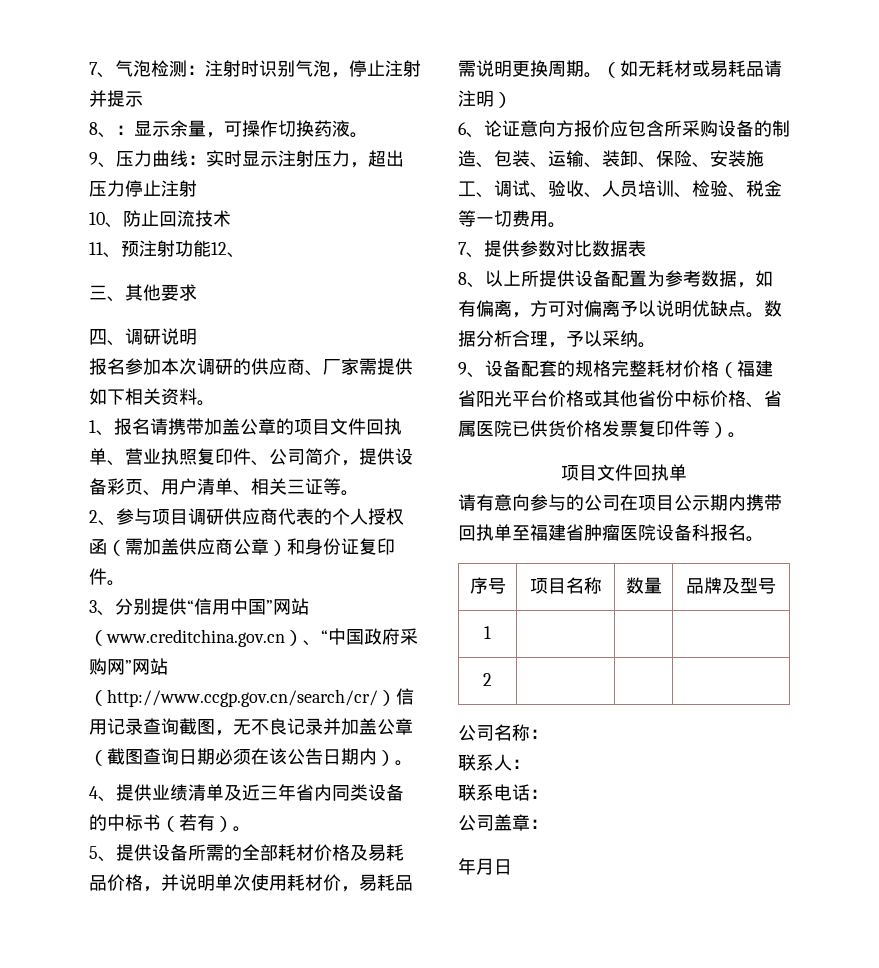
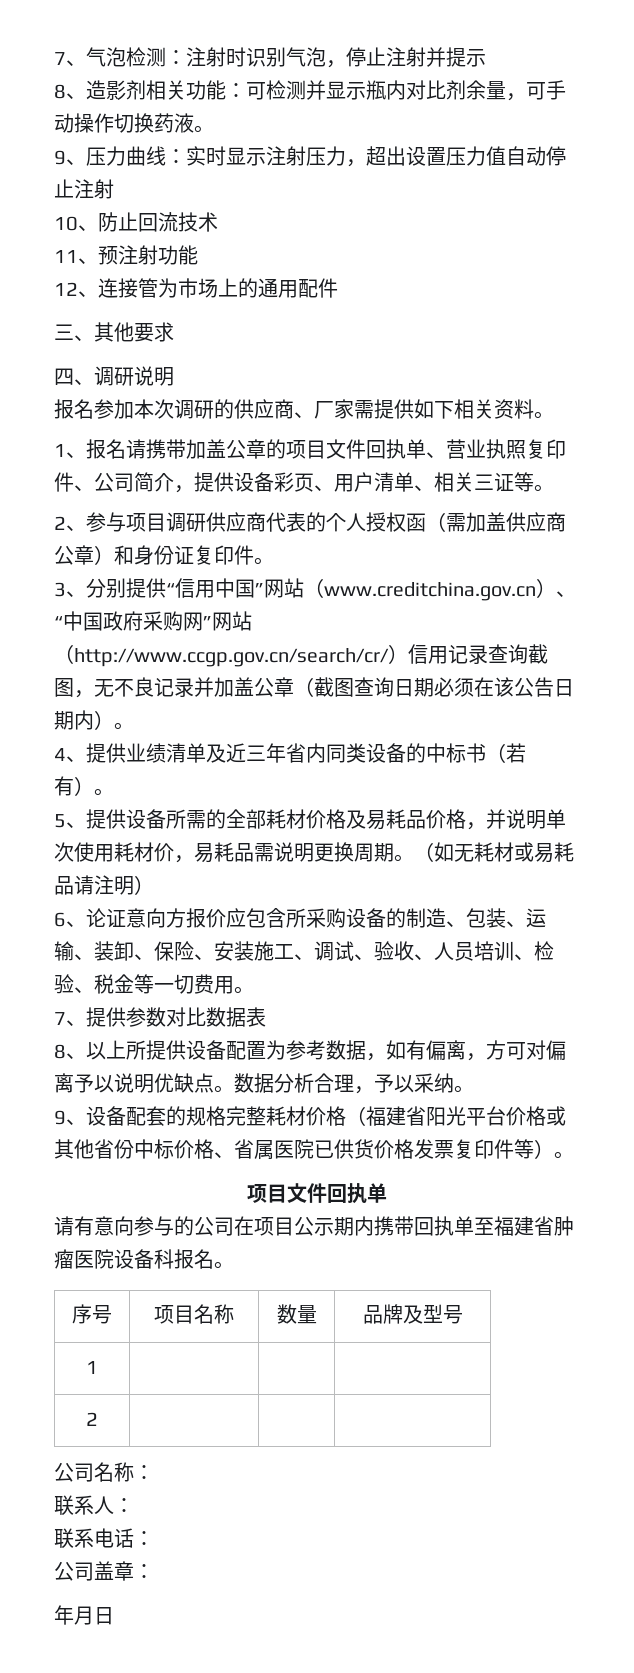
- 8、：显示余量，可操作切换药液。
+ 8、造影剂相关功能：可检测并显示瓶内对比剂余量，可手动操作切换药液。
- 9、压力曲线：实时显示注射压力，超出压力停止注射
+ 9、压力曲线：实时显示注射压力，超出设置压力值自动停止注射
- 11、预注射功能12、
+ 11、预注射功能
+ 12、连接管为市场上的通用配件

